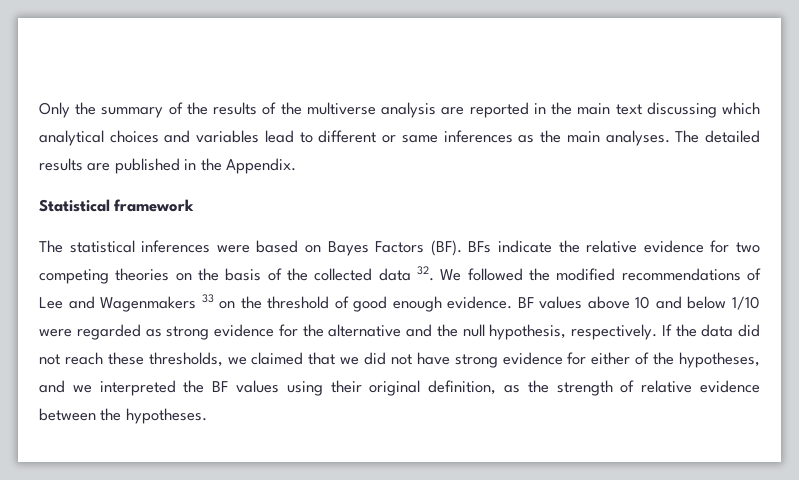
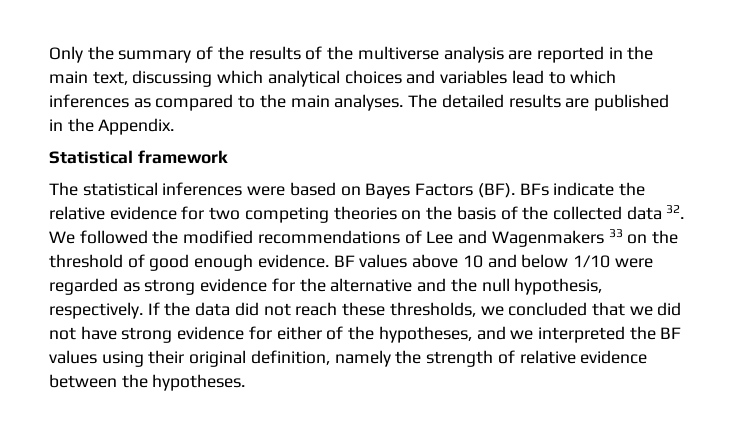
- Only the summary of the results of the multiverse analysis are reported in the main text discussing which analytical choices and variables lead to different or same inferences as the main analyses.
+ Only the summary of the results of the multiverse analysis are reported in the main text, discussing which analytical choices and variables lead to which inferences as compared to the main analyses.
- If the data did not reach these thresholds, we claimed that we did not have strong evidence for either of the hypotheses, and we interpreted the BF values using their original definition, as the strength of relative evidence between the hypotheses.
+ If the data did not reach these thresholds, we concluded that we did not have strong evidence for either of the hypotheses, and we interpreted the BF values using their original definition, namely the strength of relative evidence between the hypotheses.

